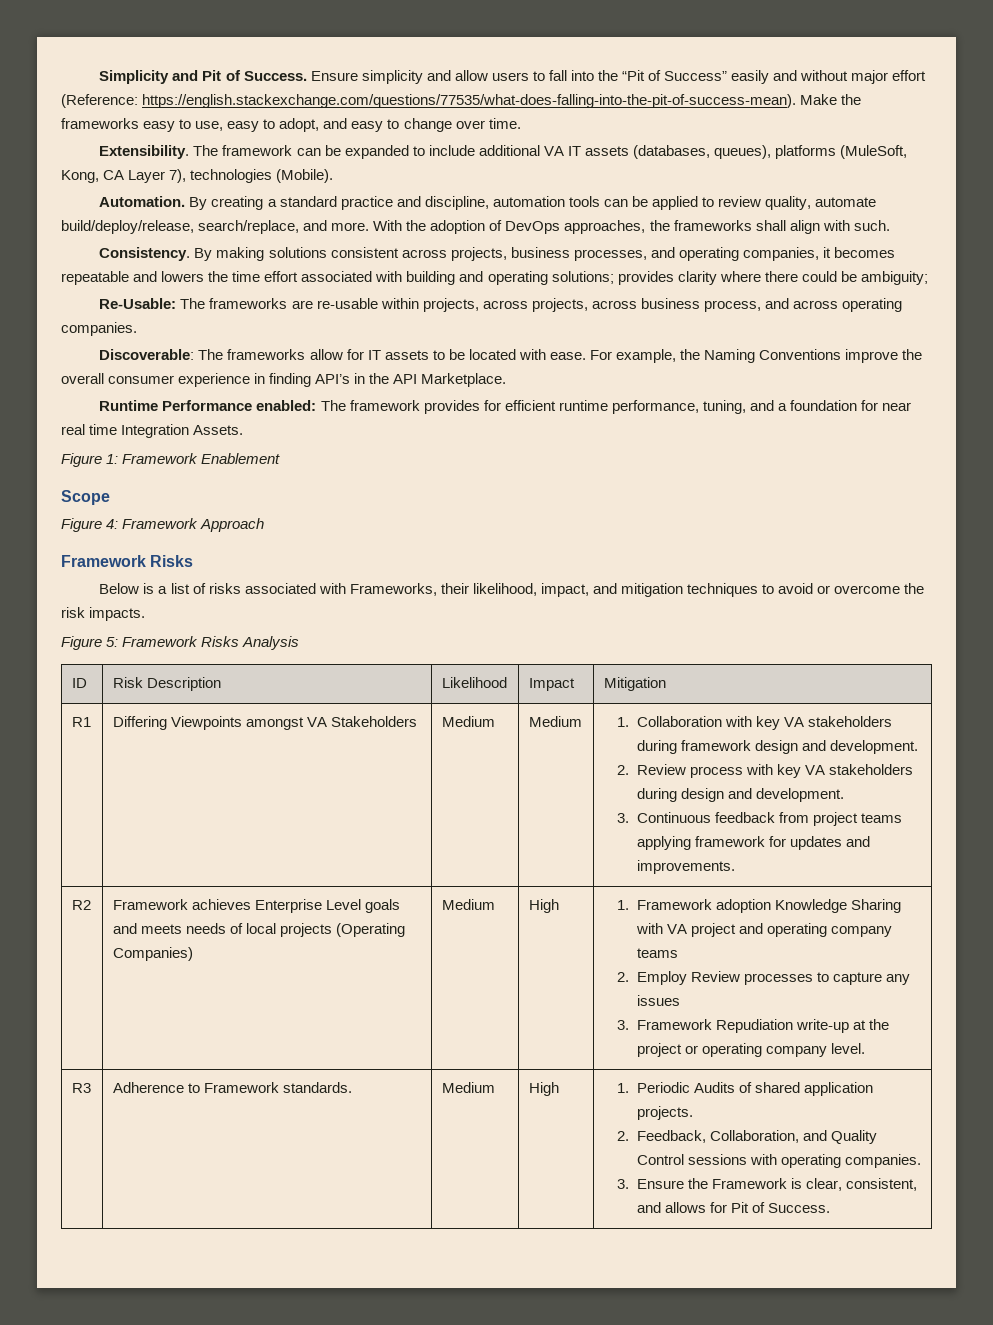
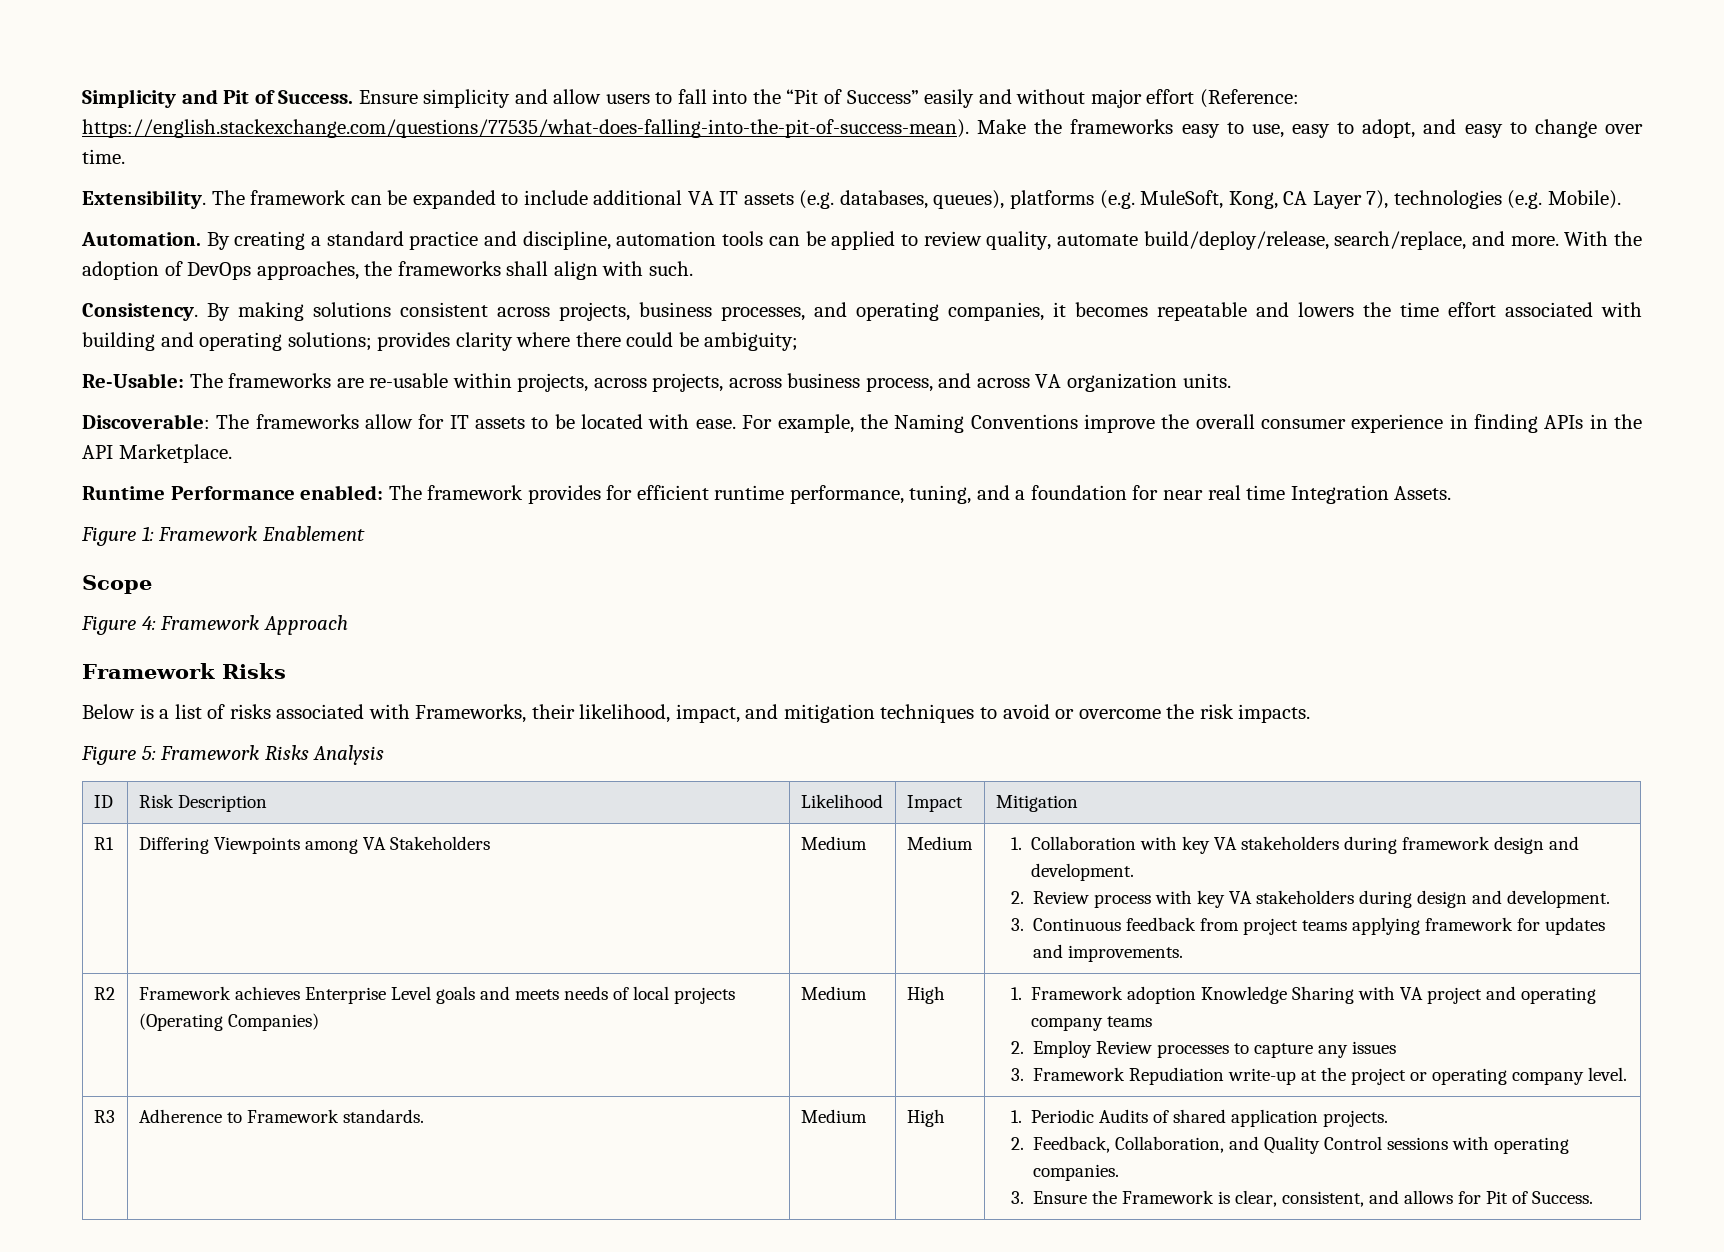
- The framework can be expanded to include additional VA IT assets (databases, queues), platforms (MuleSoft, Kong, CA Layer 7), technologies (Mobile).
+ The framework can be expanded to include additional VA IT assets (e.g. databases, queues), platforms (e.g. MuleSoft, Kong, CA Layer 7), technologies (e.g. Mobile).
- Re-Usable: The frameworks are re-usable within projects, across projects, across business process, and across operating companies.
+ Re-Usable: The frameworks are re-usable within projects, across projects, across business process, and across VA organization units.
- For example, the Naming Conventions improve the overall consumer experience in finding API’s in the API Marketplace.
+ For example, the Naming Conventions improve the overall consumer experience in finding APIs in the API Marketplace.
- Differing Viewpoints amongst VA Stakeholders
+ Differing Viewpoints among VA Stakeholders

